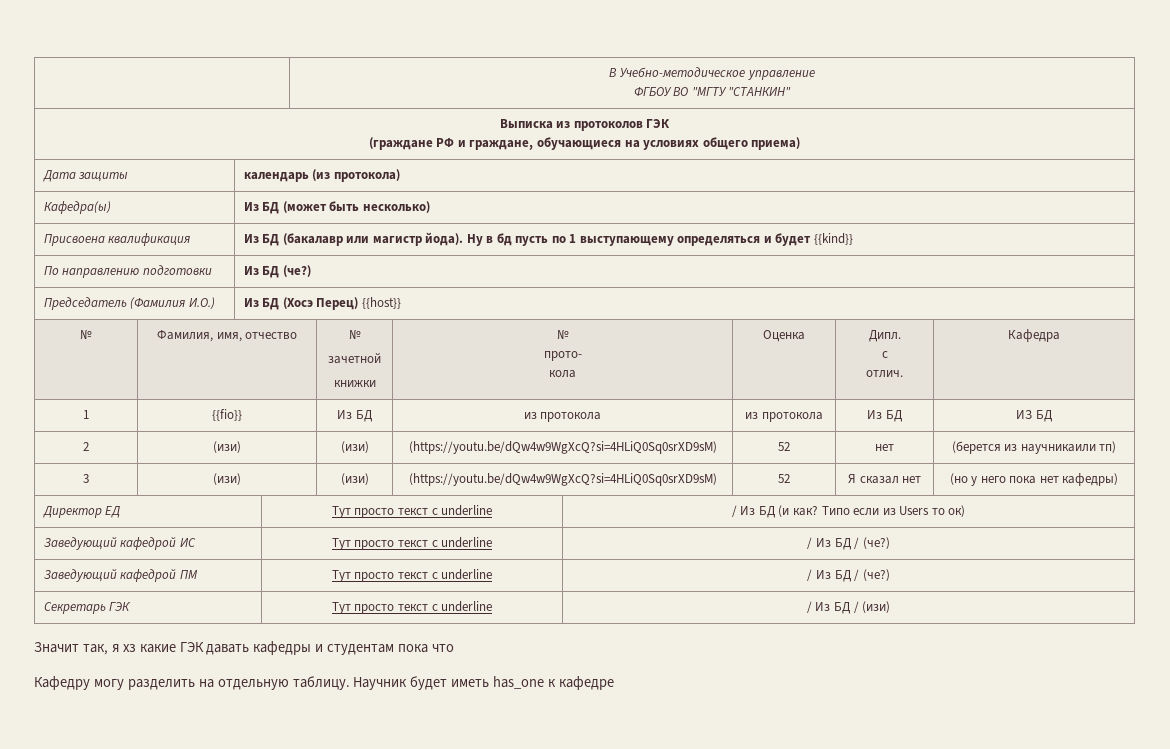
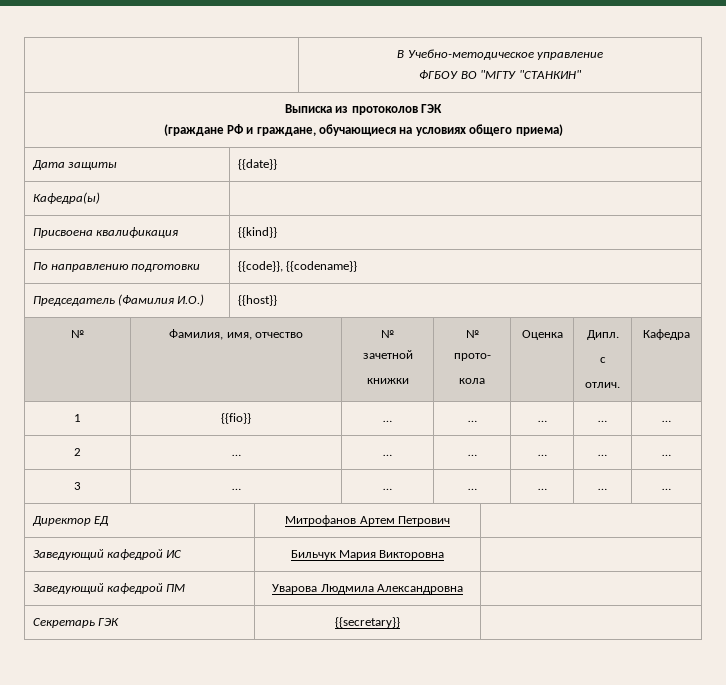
- Дата защиты | календарь (из протокола)
- Кафедра(ы) | Из БД (может быть несколько)
- Присвоена квалификация | Из БД (бакалавр или магистр йода). Ну в бд пусть по 1 выступающему определяться и будет {{kind}}
+ Дата защиты | {{date}}
+ Кафедра(ы) |
+ Присвоена квалификация | {{kind}}
- По направлению подготовки | Из БД (че?)
+ По направлению подготовки | {{code}}, {{codename}}
- Председатель (Фамилия И.О.) | Из БД (Хосэ Перец) {{host}}
+ Председатель (Фамилия И.О.) | {{host}}
- 1 | {{fio}} | Из БД | из протокола | из протокола | Из БД | ИЗ БД
- 2 | (изи) | (изи) | (https://youtu.be/dQw4w9WgXcQ?si=4HLiQ0Sq0srXD9sM) | 52 | нет | (берется из научникаили тп)
- 3 | (изи) | (изи) | (https://youtu.be/dQw4w9WgXcQ?si=4HLiQ0Sq0srXD9sM) | 52 | Я сказал нет | (но у него пока нет кафедры)
- Директор ЕД | Тут просто текст с underline | / Из БД (и как? Типо если из Users то ок)
- Заведующий кафедрой ИС | Тут просто текст с underline | / Из БД / (че?)
- Заведующий кафедрой ПМ | Тут просто текст с underline | / Из БД / (че?)
- Секретарь ГЭК | Тут просто текст с underline | / Из БД / (изи)
- Значит так, я хз какие ГЭК давать кафедры и студентам пока что
- Кафедру могу разделить на отдельную таблицу. Научник будет иметь has_one к кафедре
+ 1 | {{fio}} | … | … | … | … | …
+ 2 | … | … | … | … | … | …
+ 3 | … | … | … | … | … | …
+ Директор ЕД | Митрофанов Артем Петрович |
+ Заведующий кафедрой ИС | Бильчук Мария Викторовна |
+ Заведующий кафедрой ПМ | Уварова Людмила Александровна |
+ Секретарь ГЭК | {{secretary}} |

